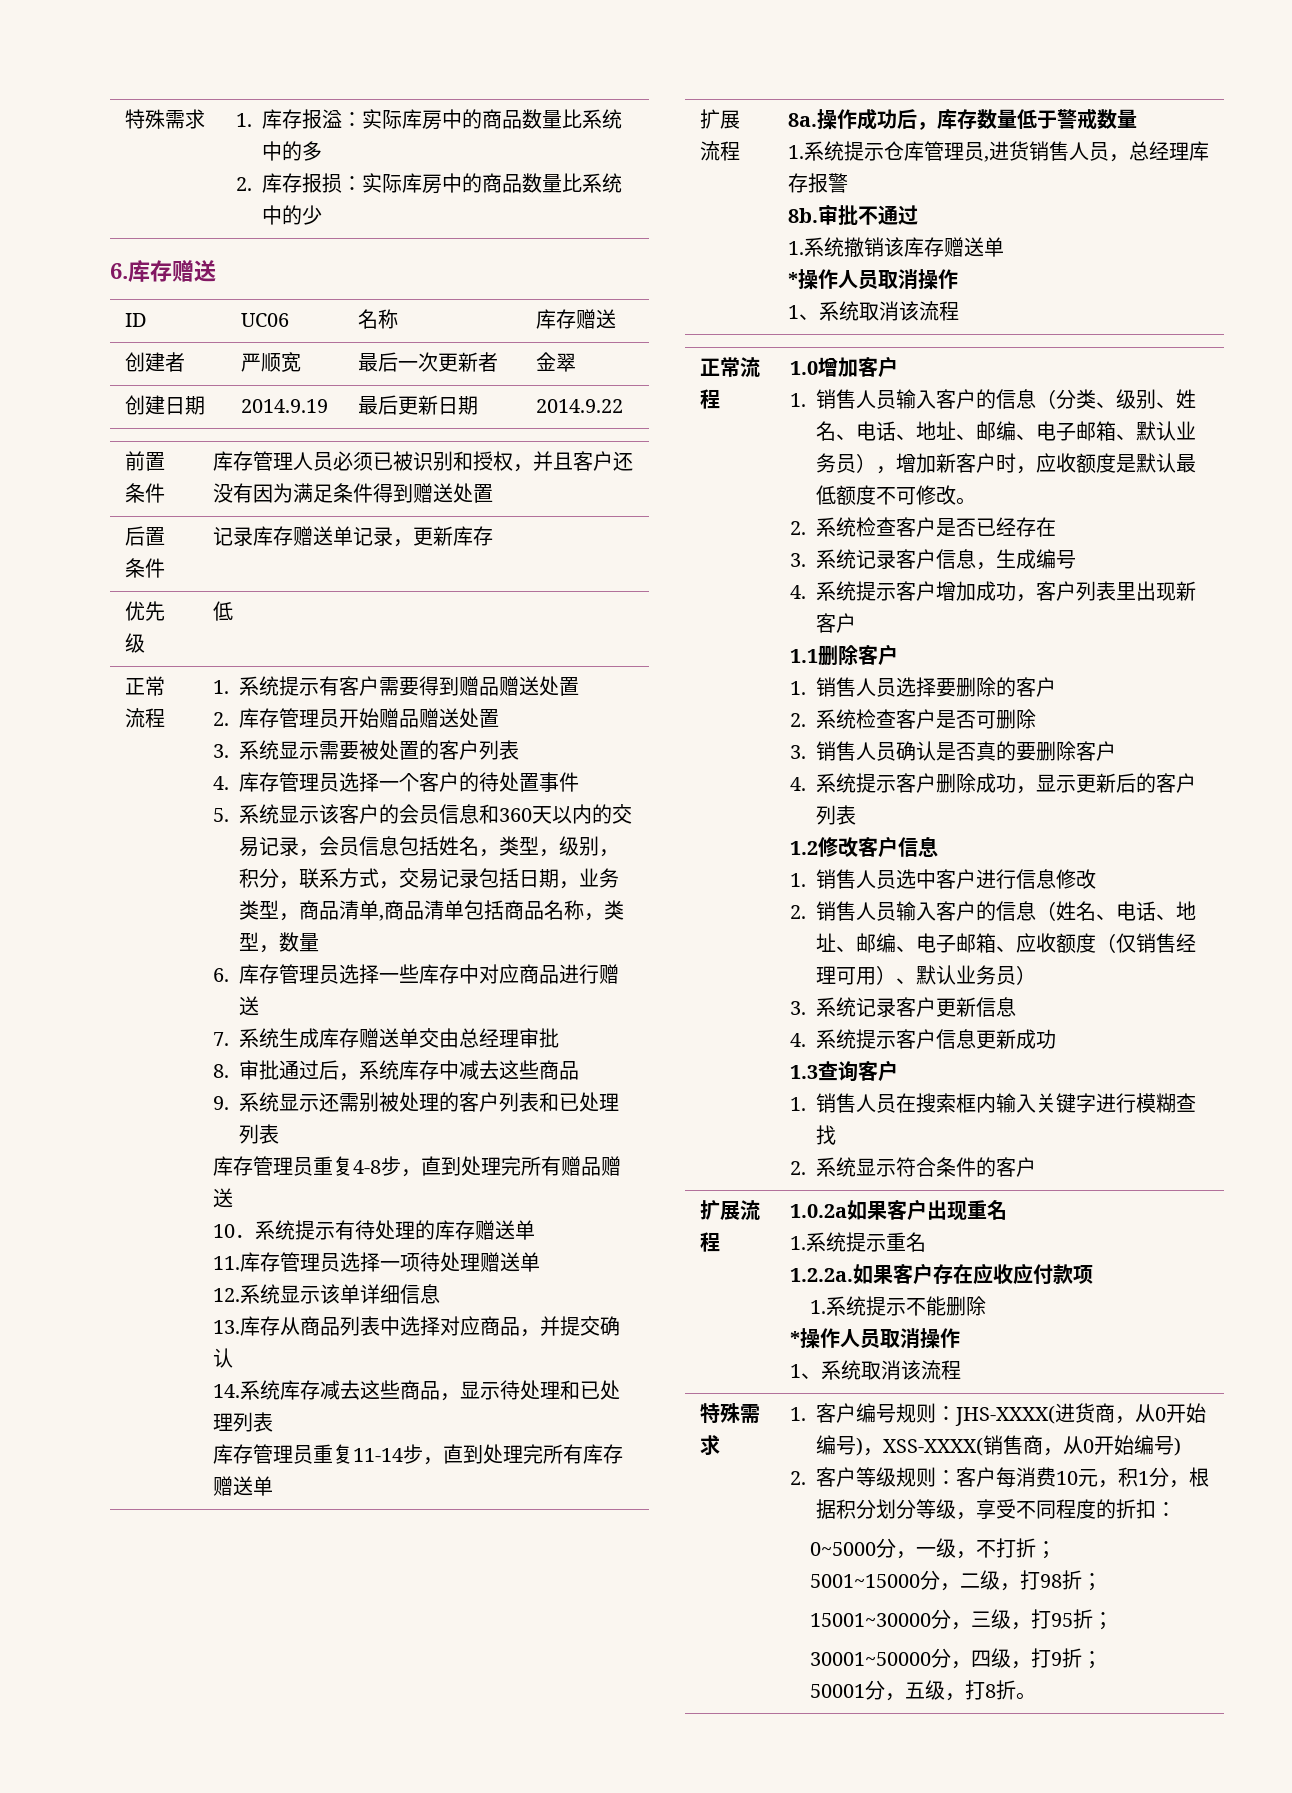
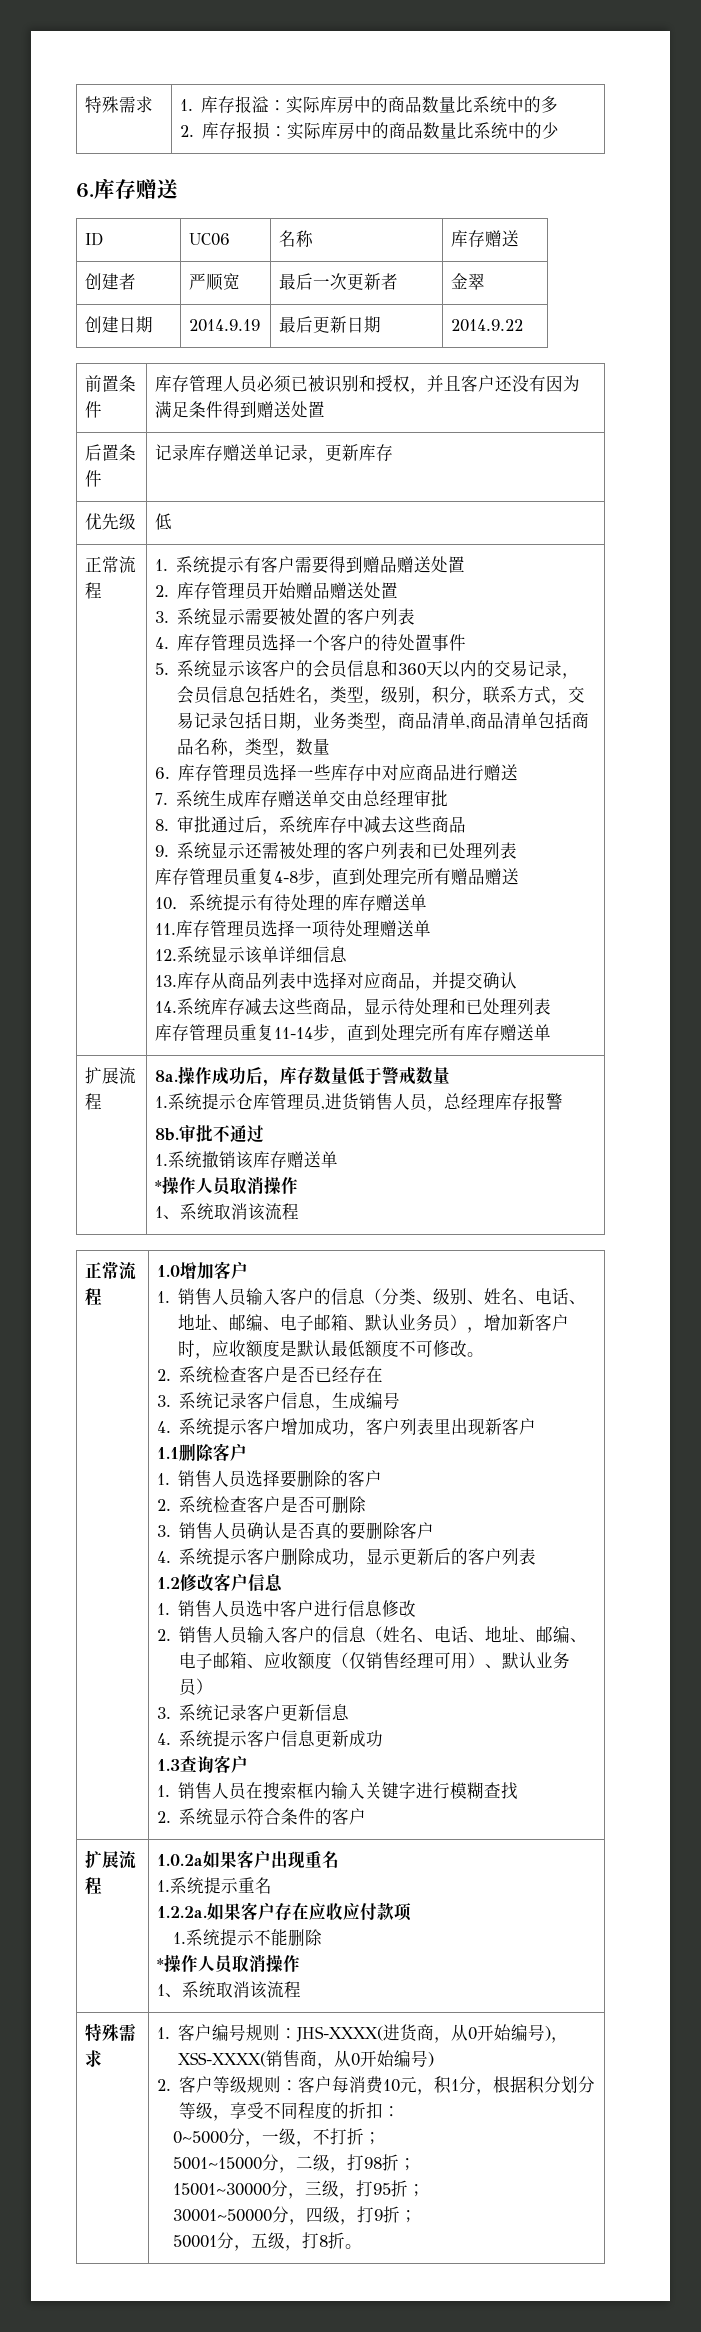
- 9.系统显示还需别被处理的客户列表和已处理列表
+ 9.系统显示还需被处理的客户列表和已处理列表

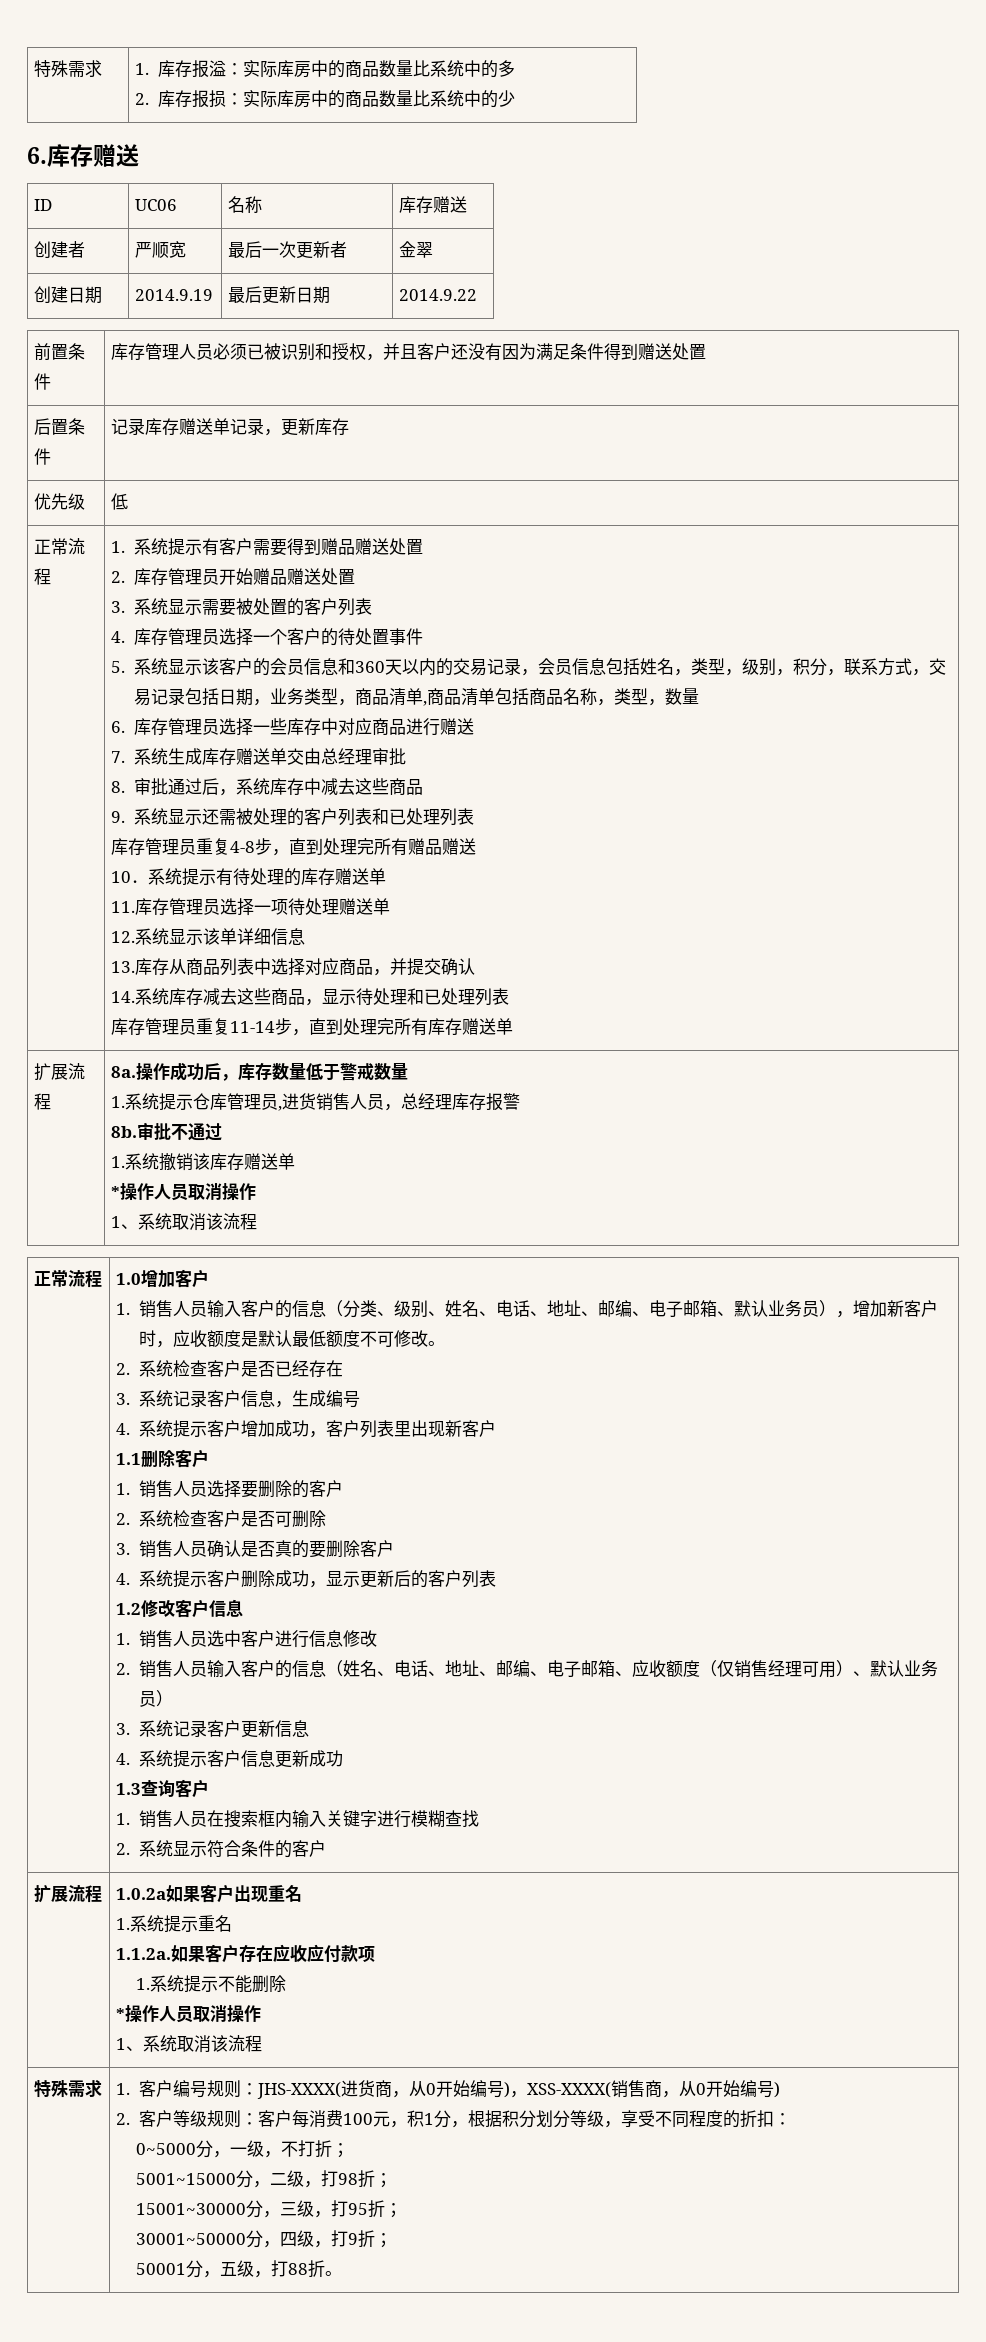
  扩展流程 | 1.0.2a如果客户出现重名
  1.系统提示重名
- 1.2.2a.如果客户存在应收应付款项
+ 1.1.2a.如果客户存在应收应付款项
- 2.客户等级规则：客户每消费10元，积1分，根据积分划分等级，享受不同程度的折扣：
+ 2.客户等级规则：客户每消费100元，积1分，根据积分划分等级，享受不同程度的折扣：
- 50001分，五级，打8折。
+ 50001分，五级，打88折。

